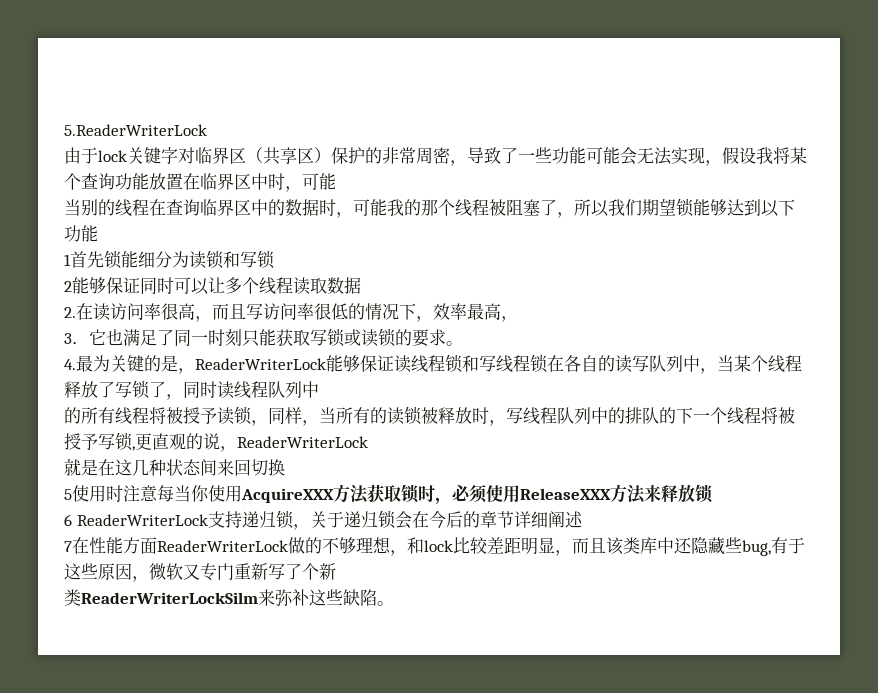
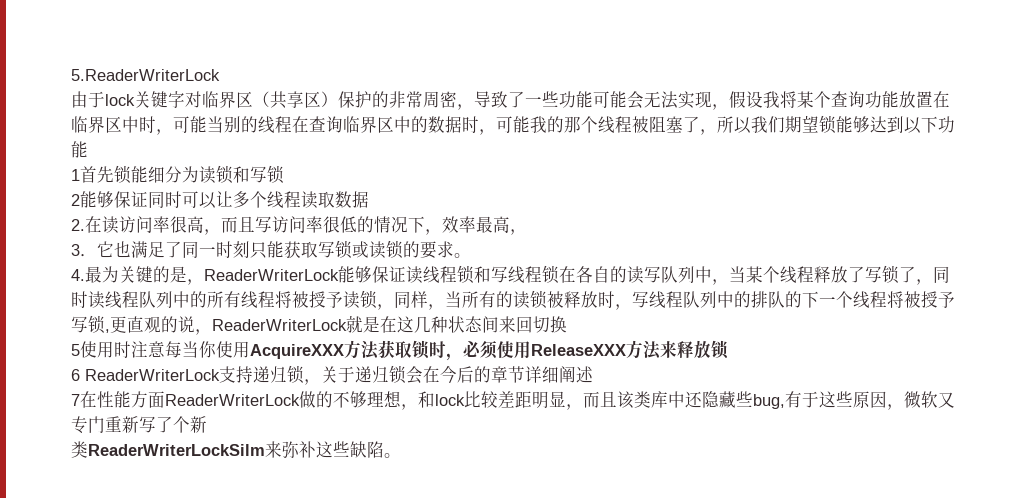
- 由于lock关键字对临界区（共享区）保护的非常周密，导致了一些功能可能会无法实现，假设我将某个查询功能放置在临界区中时，可能
- 当别的线程在查询临界区中的数据时，可能我的那个线程被阻塞了，所以我们期望锁能够达到以下功能
+ 由于lock关键字对临界区（共享区）保护的非常周密，导致了一些功能可能会无法实现，假设我将某个查询功能放置在临界区中时，可能当别的线程在查询临界区中的数据时，可能我的那个线程被阻塞了，所以我们期望锁能够达到以下功能
- 4.最为关键的是，ReaderWriterLock能够保证读线程锁和写线程锁在各自的读写队列中，当某个线程释放了写锁了，同时读线程队列中
- 的所有线程将被授予读锁，同样，当所有的读锁被释放时，写线程队列中的排队的下一个线程将被授予写锁,更直观的说，ReaderWriterLock
- 就是在这几种状态间来回切换
+ 4.最为关键的是，ReaderWriterLock能够保证读线程锁和写线程锁在各自的读写队列中，当某个线程释放了写锁了，同时读线程队列中的所有线程将被授予读锁，同样，当所有的读锁被释放时，写线程队列中的排队的下一个线程将被授予写锁,更直观的说，ReaderWriterLock就是在这几种状态间来回切换

